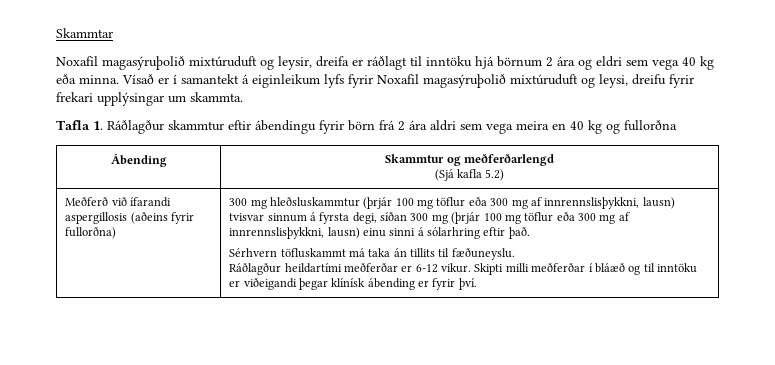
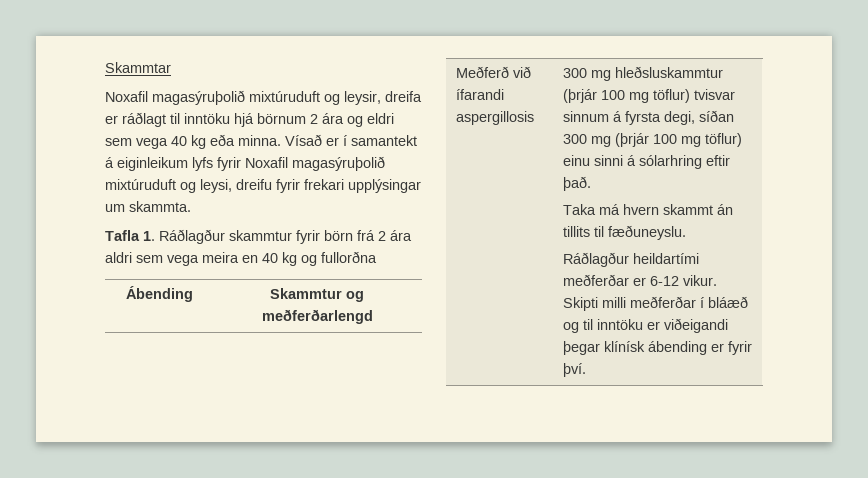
- Tafla 1. Ráðlagður skammtur eftir ábendingu fyrir börn frá 2 ára aldri sem vega meira en 40 kg og fullorðna
+ Tafla 1. Ráðlagður skammtur fyrir börn frá 2 ára aldri sem vega meira en 40 kg og fullorðna
  Ábending | Skammtur og meðferðarlengd
- (Sjá kafla 5.2)
- Meðferð við ífarandi aspergillosis (aðeins fyrir fullorðna)
+ Meðferð við ífarandi aspergillosis
- 300 mg hleðsluskammtur (þrjár 100 mg töflur eða 300 mg af innrennslisþykkni, lausn) tvisvar sinnum á fyrsta degi, síðan 300 mg (þrjár 100 mg töflur eða 300 mg af innrennslisþykkni, lausn) einu sinni á sólarhring eftir það.
+ 300 mg hleðsluskammtur (þrjár 100 mg töflur) tvisvar sinnum á fyrsta degi, síðan 300 mg (þrjár 100 mg töflur) einu sinni á sólarhring eftir það.
- Sérhvern töfluskammt má taka án tillits til fæðuneyslu.
+ Taka má hvern skammt án tillits til fæðuneyslu.

